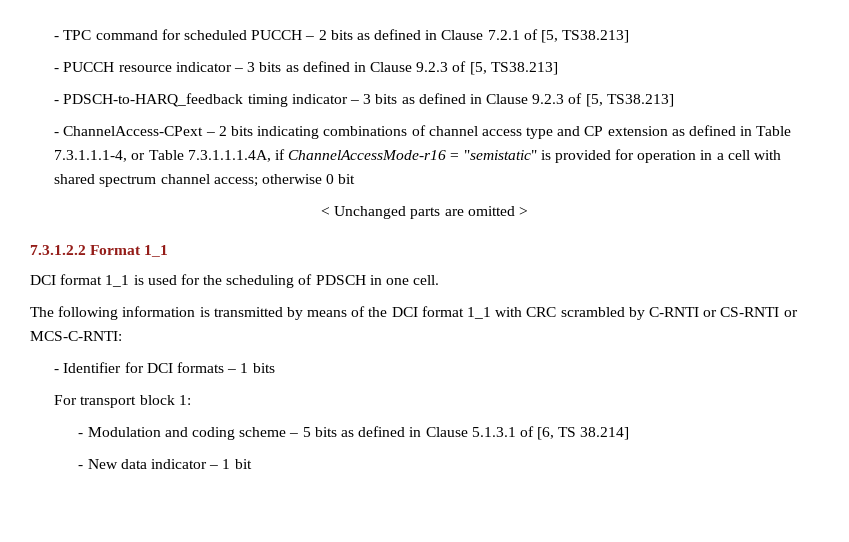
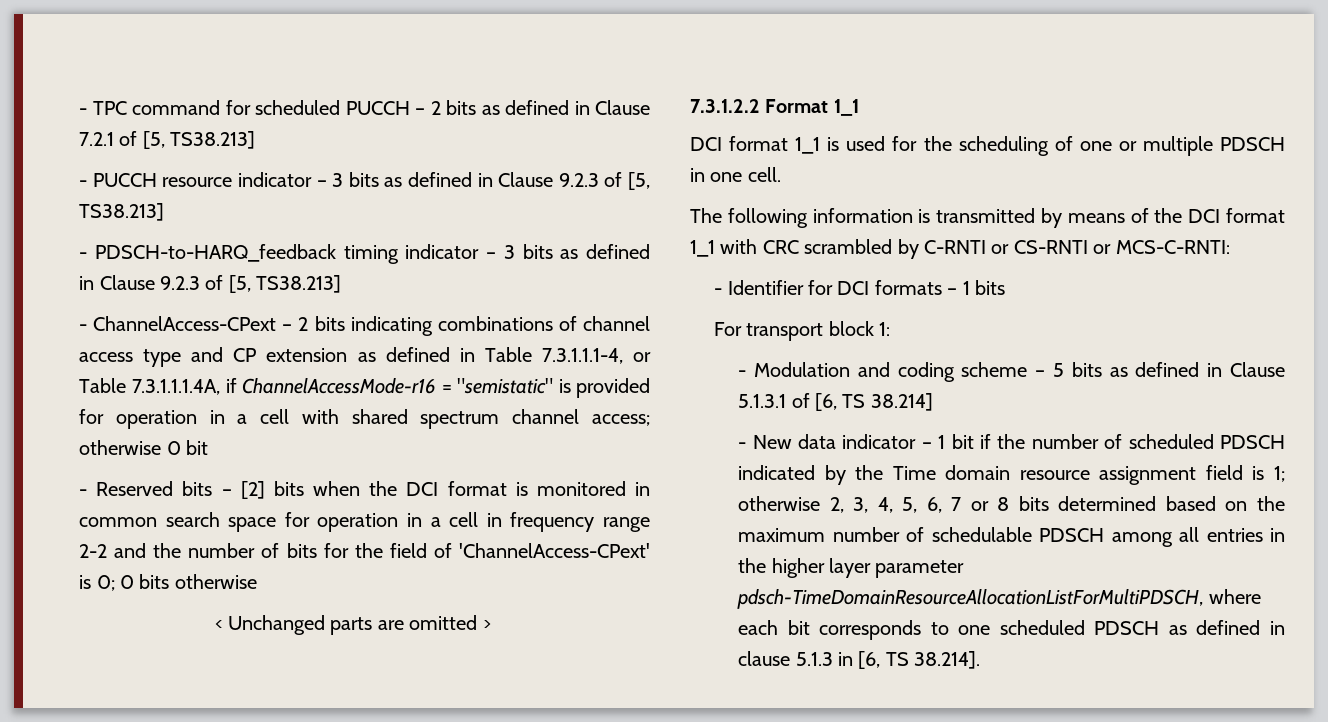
+ - Reserved bits – [2] bits when the DCI format is monitored in common search space for operation in a cell in frequency range 2-2 and the number of bits for the field of 'ChannelAccess-CPext' is 0; 0 bits otherwise
- DCI format 1_1 is used for the scheduling of PDSCH in one cell.
+ DCI format 1_1 is used for the scheduling of one or multiple PDSCH in one cell.
- - New data indicator – 1 bit
+ - New data indicator – 1 bit if the number of scheduled PDSCH indicated by the Time domain resource assignment field is 1; otherwise 2, 3, 4, 5, 6, 7 or 8 bits determined based on the maximum number of schedulable PDSCH among all entries in the higher layer parameter pdsch-TimeDomainResourceAllocationListForMultiPDSCH, where each bit corresponds to one scheduled PDSCH as defined in clause 5.1.3 in [6, TS 38.214].

